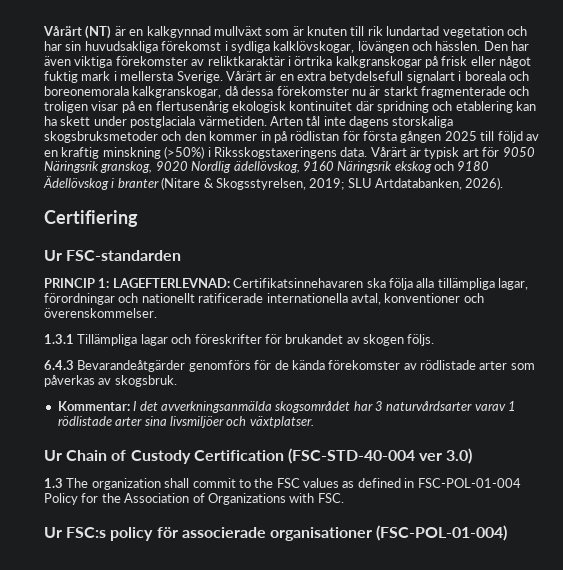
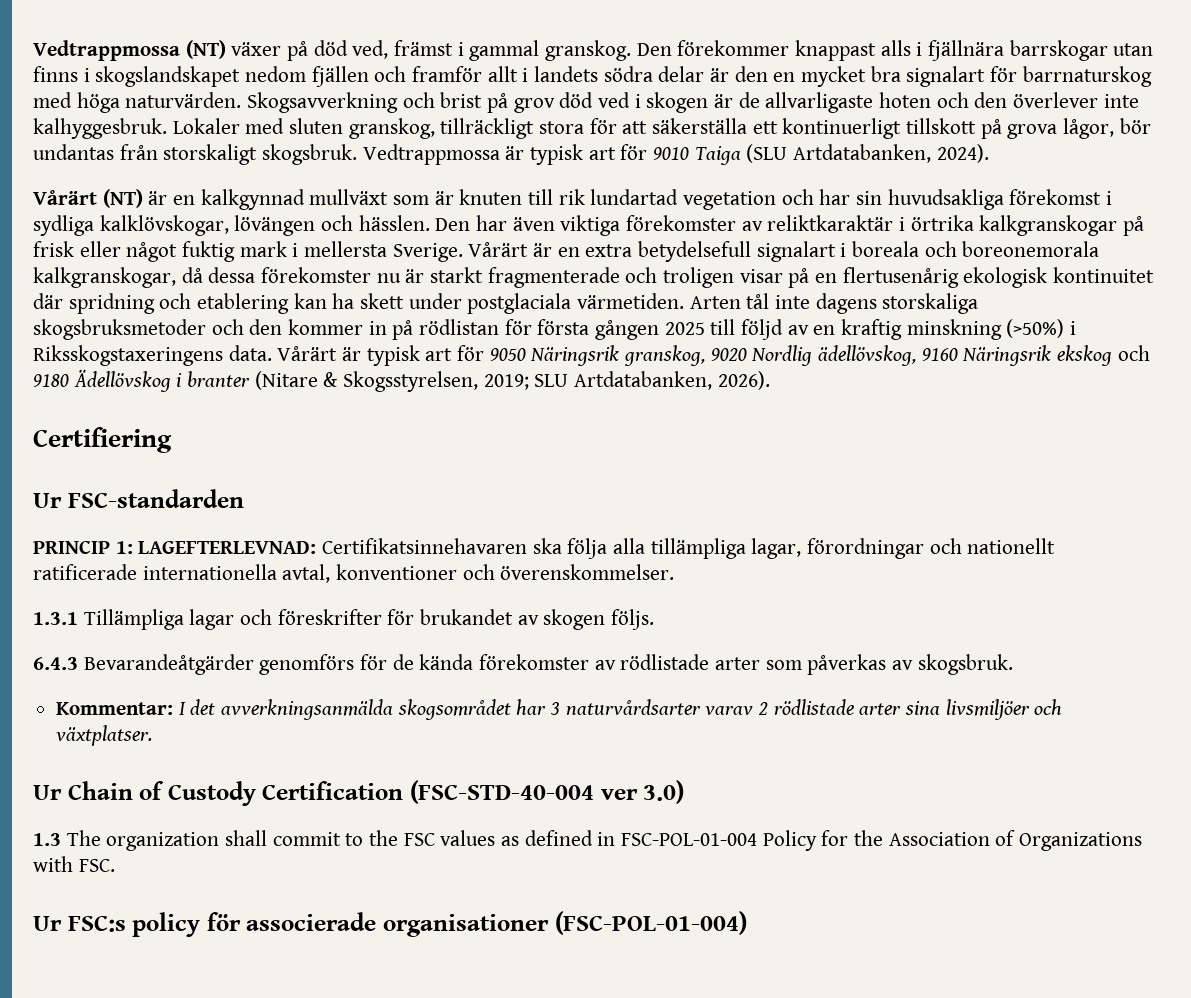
+ Vedtrappmossa (NT) växer på död ved, främst i gammal granskog. Den förekommer knappast alls i fjällnära barrskogar utan finns i skogslandskapet nedom fjällen och framför allt i landets södra delar är den en mycket bra signalart för barrnaturskog med höga naturvärden. Skogsavverkning och brist på grov död ved i skogen är de allvarligaste hoten och den överlever inte kalhyggesbruk. Lokaler med sluten granskog, tillräckligt stora för att säkerställa ett kontinuerligt tillskott på grova lågor, bör undantas från storskaligt skogsbruk. Vedtrappmossa är typisk art för 9010 Taiga (SLU Artdatabanken, 2024).
- Kommentar: I det avverkningsanmälda skogsområdet har 3 naturvårdsarter varav 1 rödlistade arter sina livsmiljöer och växtplatser.
+ Kommentar: I det avverkningsanmälda skogsområdet har 3 naturvårdsarter varav 2 rödlistade arter sina livsmiljöer och växtplatser.

